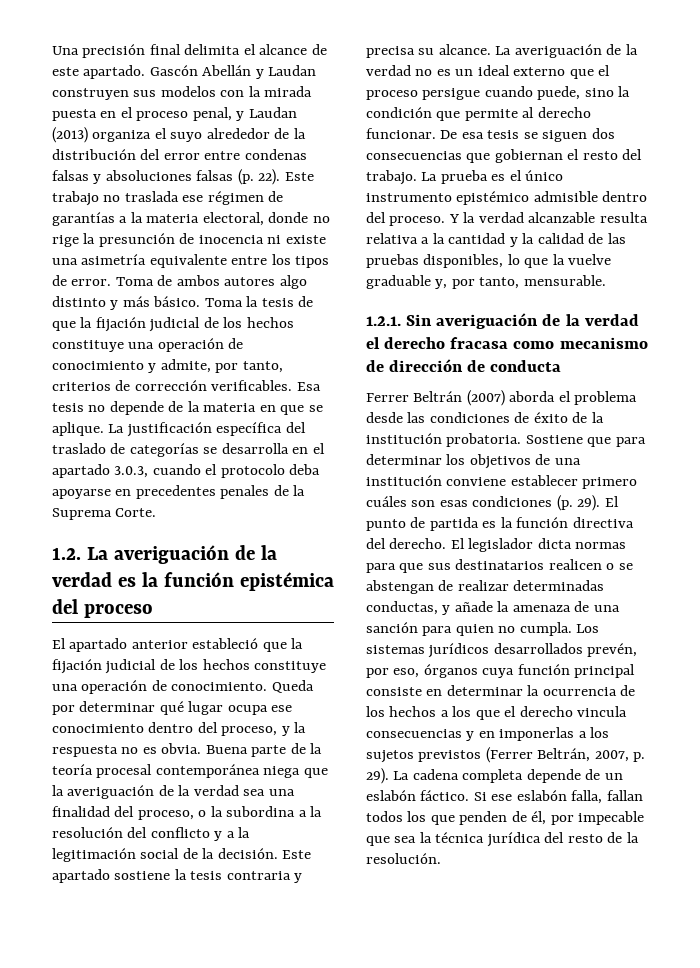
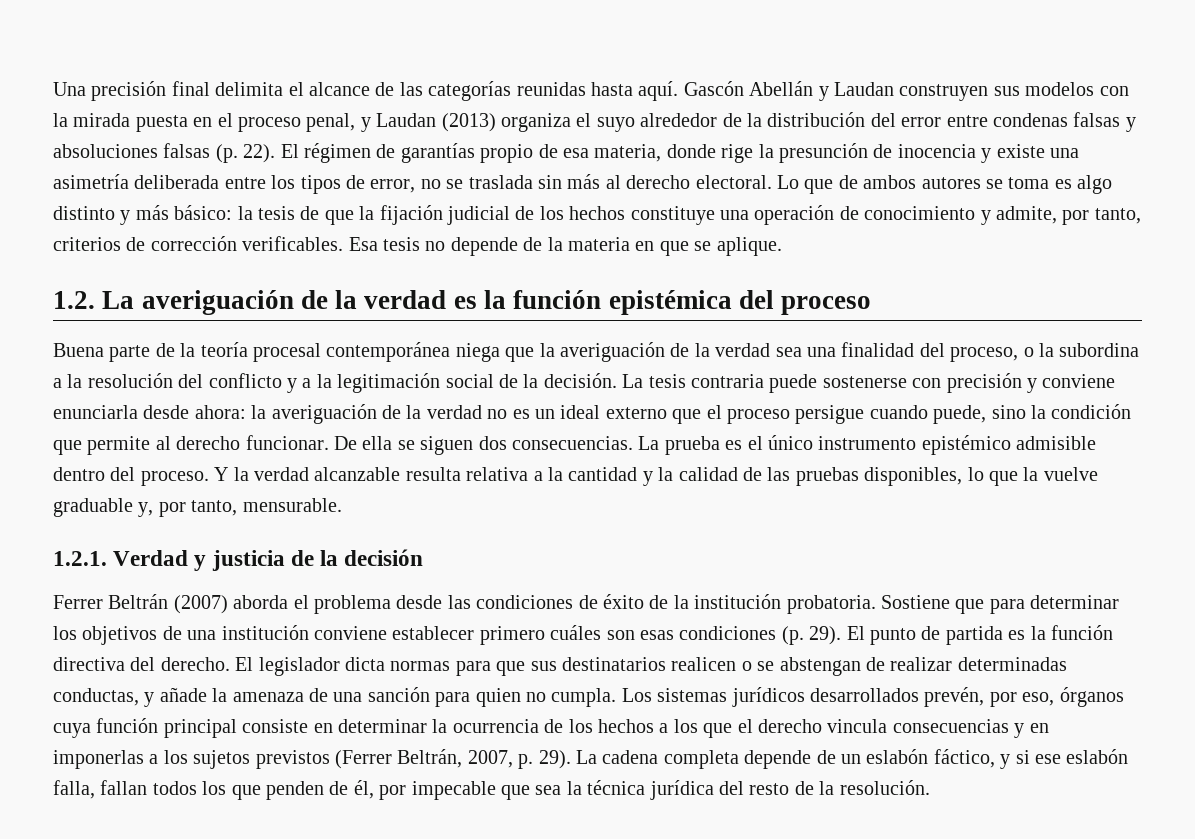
- Una precisión final delimita el alcance de este apartado.
+ Una precisión final delimita el alcance de las categorías reunidas hasta aquí.
- Este trabajo no traslada ese régimen de garantías a la materia electoral, donde no rige la presunción de inocencia ni existe una asimetría equivalente entre los tipos de error. Toma de ambos autores algo distinto y más básico. Toma la tesis de que la fijación judicial de los hechos constituye una operación de conocimiento y admite, por tanto, criterios de corrección verificables.
+ El régimen de garantías propio de esa materia, donde rige la presunción de inocencia y existe una asimetría deliberada entre los tipos de error, no se traslada sin más al derecho electoral. Lo que de ambos autores se toma es algo distinto y más básico: la tesis de que la fijación judicial de los hechos constituye una operación de conocimiento y admite, por tanto, criterios de corrección verificables.
- La justificación específica del traslado de categorías se desarrolla en el apartado 3.0.3, cuando el protocolo deba apoyarse en precedentes penales de la Suprema Corte.
- El apartado anterior estableció que la fijación judicial de los hechos constituye una operación de conocimiento. Queda por determinar qué lugar ocupa ese conocimiento dentro del proceso, y la respuesta no es obvia.
- Este apartado sostiene la tesis contraria y precisa su alcance. La averiguación de la verdad no es un ideal externo que el proceso persigue cuando puede, sino la condición que permite al derecho funcionar.
+ La tesis contraria puede sostenerse con precisión y conviene enunciarla desde ahora: la averiguación de la verdad no es un ideal externo que el proceso persigue cuando puede, sino la condición que permite al derecho funcionar.
- De esa tesis se siguen dos consecuencias que gobiernan el resto del trabajo.
+ De ella se siguen dos consecuencias.
- 1.2.1. Sin averiguación de la verdad el derecho fracasa como mecanismo de dirección de conducta
+ 1.2.1. Verdad y justicia de la decisión
- La cadena completa depende de un eslabón fáctico. Si ese eslabón falla, fallan todos los que penden de él, por impecable que sea la técnica jurídica del resto de la resolución.
+ La cadena completa depende de un eslabón fáctico, y si ese eslabón falla, fallan todos los que penden de él, por impecable que sea la técnica jurídica del resto de la resolución.

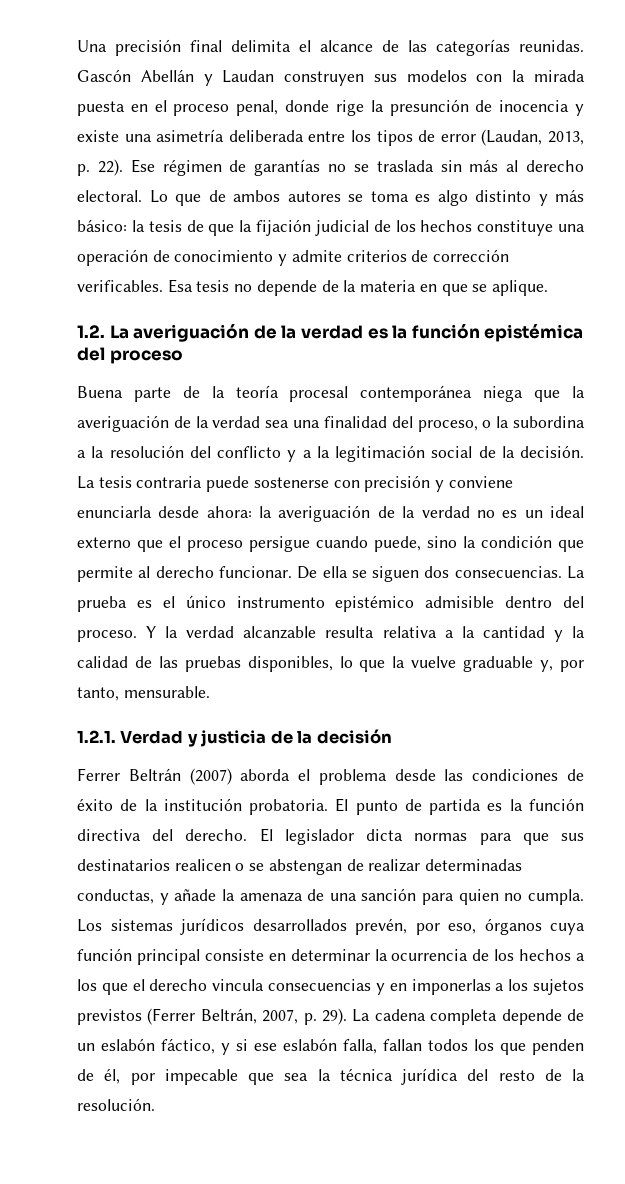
- Una precisión final delimita el alcance de las categorías reunidas hasta aquí.
+ Una precisión final delimita el alcance de las categorías reunidas.
- Gascón Abellán y Laudan construyen sus modelos con la mirada puesta en el proceso penal, y Laudan (2013) organiza el suyo alrededor de la distribución del error entre condenas falsas y absoluciones falsas (p. 22). El régimen de garantías propio de esa materia, donde rige la presunción de inocencia y existe una asimetría deliberada entre los tipos de error, no se traslada sin más al derecho electoral.
+ Gascón Abellán y Laudan construyen sus modelos con la mirada puesta en el proceso penal, donde rige la presunción de inocencia y existe una asimetría deliberada entre los tipos de error (Laudan, 2013, p. 22). Ese régimen de garantías no se traslada sin más al derecho electoral.
- Lo que de ambos autores se toma es algo distinto y más básico: la tesis de que la fijación judicial de los hechos constituye una operación de conocimiento y admite, por tanto, criterios de corrección verificables.
+ Lo que de ambos autores se toma es algo distinto y más básico: la tesis de que la fijación judicial de los hechos constituye una operación de conocimiento y admite criterios de corrección verificables.
- Sostiene que para determinar los objetivos de una institución conviene establecer primero cuáles son esas condiciones (p. 29).

